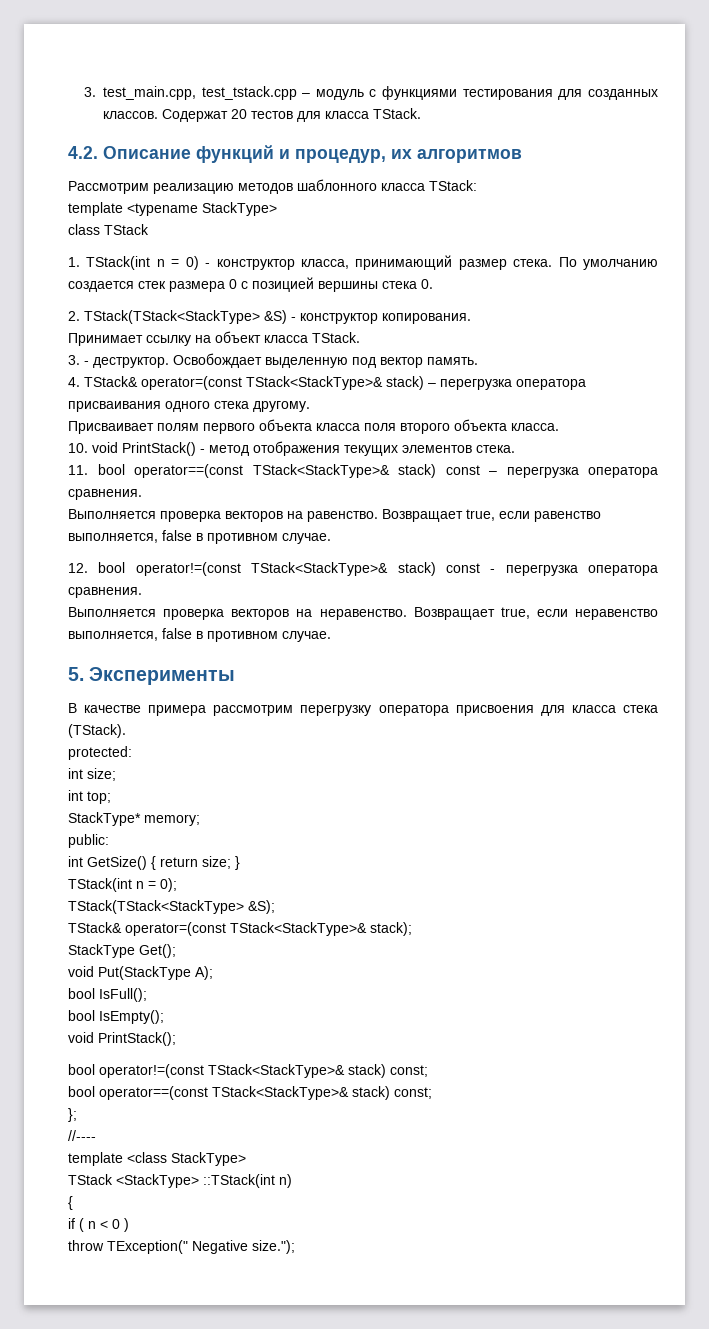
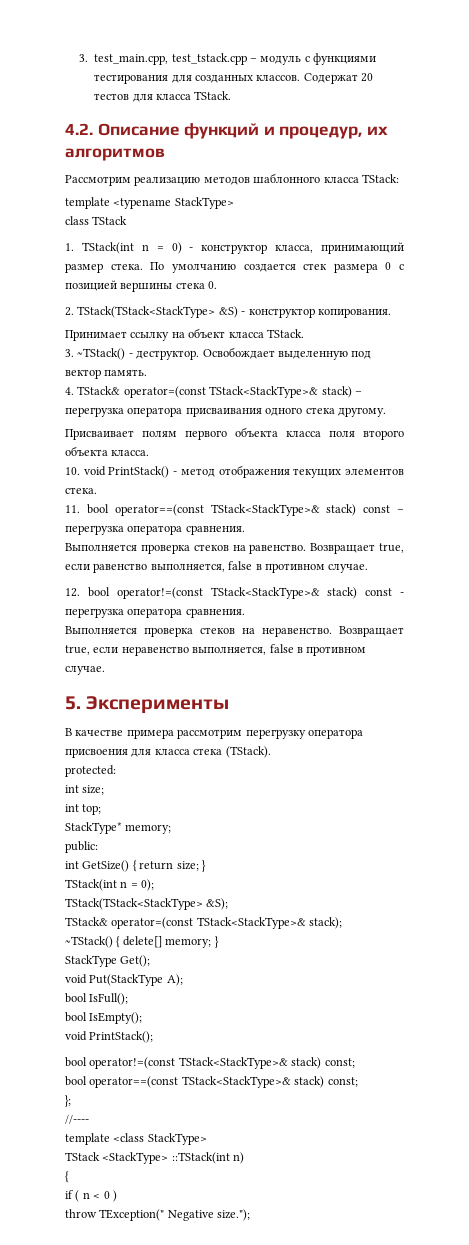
- 3. - деструктор.
+ 3. ~TStack() - деструктор.
- Выполняется проверка векторов на равенство.
+ Выполняется проверка стеков на равенство.
- Выполняется проверка векторов на неравенство.
+ Выполняется проверка стеков на неравенство.
+ ~TStack() { delete[] memory; }

